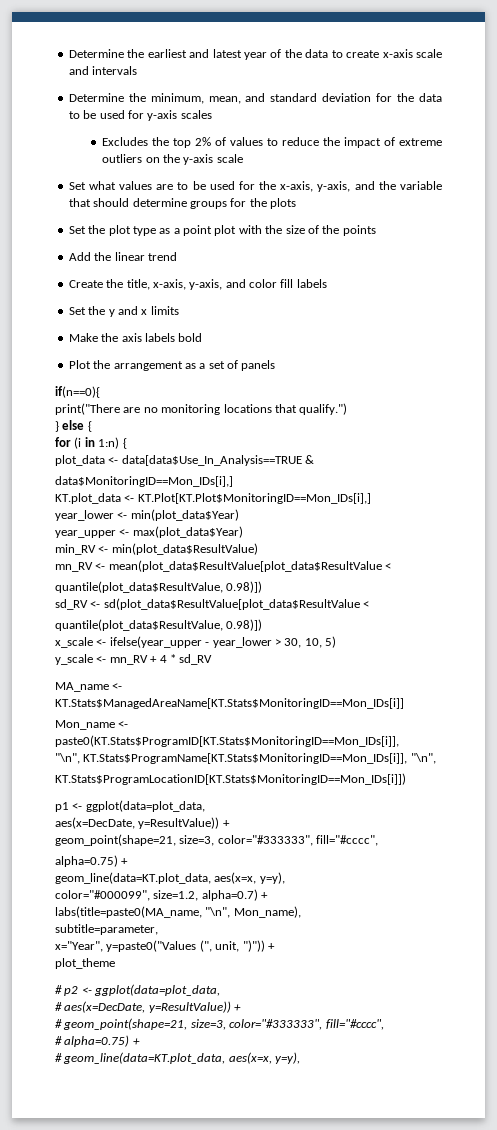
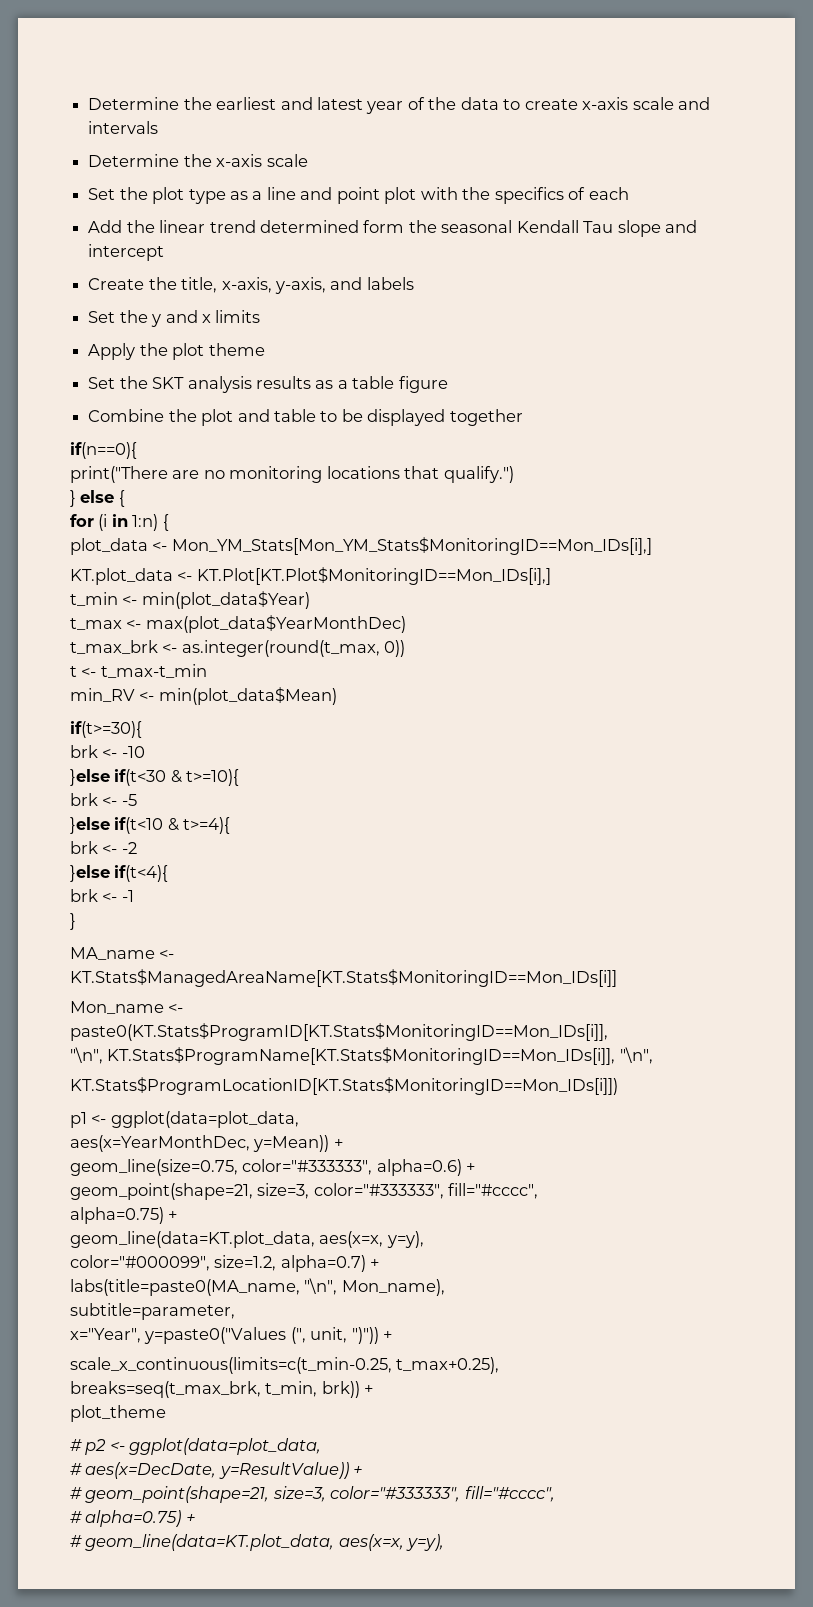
- Determine the minimum, mean, and standard deviation for the data to be used for y-axis scales
- Excludes the top 2% of values to reduce the impact of extreme outliers on the y-axis scale
- Set what values are to be used for the x-axis, y-axis, and the variable that should determine groups for the plots
+ Determine the x-axis scale
- Set the plot type as a point plot with the size of the points
+ Set the plot type as a line and point plot with the specifics of each
- Add the linear trend
+ Add the linear trend determined form the seasonal Kendall Tau slope and intercept
- Create the title, x-axis, y-axis, and color fill labels
+ Create the title, x-axis, y-axis, and labels
- Make the axis labels bold
- Plot the arrangement as a set of panels
+ Apply the plot theme
+ Set the SKT analysis results as a table figure
+ Combine the plot and table to be displayed together
- plot_data <- data[data$Use_In_Analysis==TRUE &
- data$MonitoringID==Mon_IDs[i],]
+ plot_data <- Mon_YM_Stats[Mon_YM_Stats$MonitoringID==Mon_IDs[i],]
- year_lower <- min(plot_data$Year)
+ t_min <- min(plot_data$Year)
- year_upper <- max(plot_data$Year)
- min_RV <- min(plot_data$ResultValue)
- mn_RV <- mean(plot_data$ResultValue[plot_data$ResultValue <
- quantile(plot_data$ResultValue, 0.98)])
- sd_RV <- sd(plot_data$ResultValue[plot_data$ResultValue <
- quantile(plot_data$ResultValue, 0.98)])
- x_scale <- ifelse(year_upper - year_lower > 30, 10, 5)
- y_scale <- mn_RV + 4 * sd_RV
+ t_max <- max(plot_data$YearMonthDec)
+ t_max_brk <- as.integer(round(t_max, 0))
+ t <- t_max-t_min
+ min_RV <- min(plot_data$Mean)
+ if(t>=30){
+ brk <- -10
+ }else if(t<30 & t>=10){
+ brk <- -5
+ }else if(t<10 & t>=4){
+ brk <- -2
+ }else if(t<4){
+ brk <- -1
+ }
  p1 <- ggplot(data=plot_data,
- aes(x=DecDate, y=ResultValue)) +
+ aes(x=YearMonthDec, y=Mean)) +
+ geom_line(size=0.75, color="#333333", alpha=0.6) +
+ scale_x_continuous(limits=c(t_min-0.25, t_max+0.25),
+ breaks=seq(t_max_brk, t_min, brk)) +

